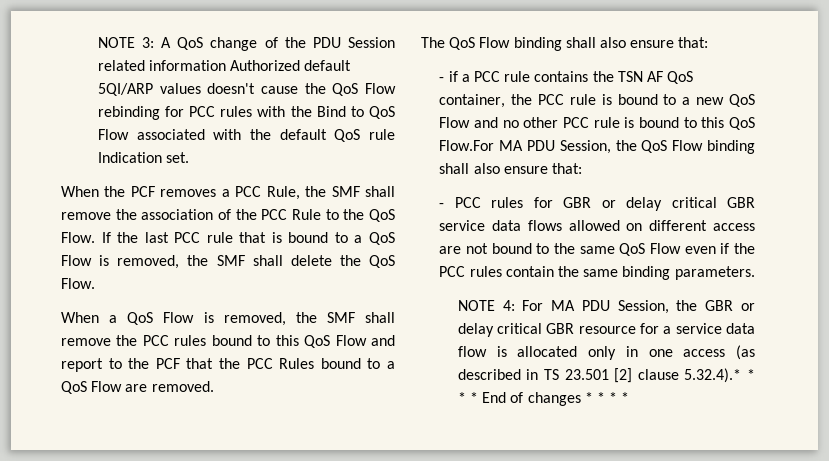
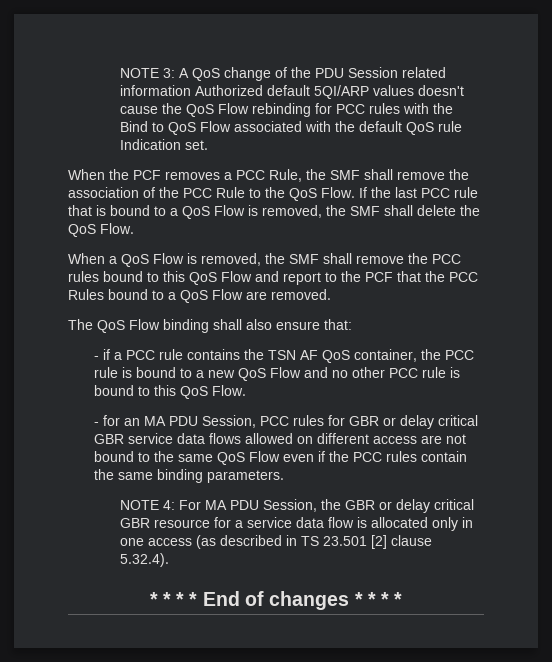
- - if a PCC rule contains the TSN AF QoS container, the PCC rule is bound to a new QoS Flow and no other PCC rule is bound to this QoS Flow.For MA PDU Session, the QoS Flow binding shall also ensure that:
- - PCC rules for GBR or delay critical GBR service data flows allowed on different access are not bound to the same QoS Flow even if the PCC rules contain the same binding parameters.
+ - if a PCC rule contains the TSN AF QoS container, the PCC rule is bound to a new QoS Flow and no other PCC rule is bound to this QoS Flow.
+ - for an MA PDU Session, PCC rules for GBR or delay critical GBR service data flows allowed on different access are not bound to the same QoS Flow even if the PCC rules contain the same binding parameters.
- NOTE 4: For MA PDU Session, the GBR or delay critical GBR resource for a service data flow is allocated only in one access (as described in TS 23.501 [2] clause 5.32.4).* * * * End of changes * * * *
+ NOTE 4: For MA PDU Session, the GBR or delay critical GBR resource for a service data flow is allocated only in one access (as described in TS 23.501 [2] clause 5.32.4).
+ * * * * End of changes * * * *

